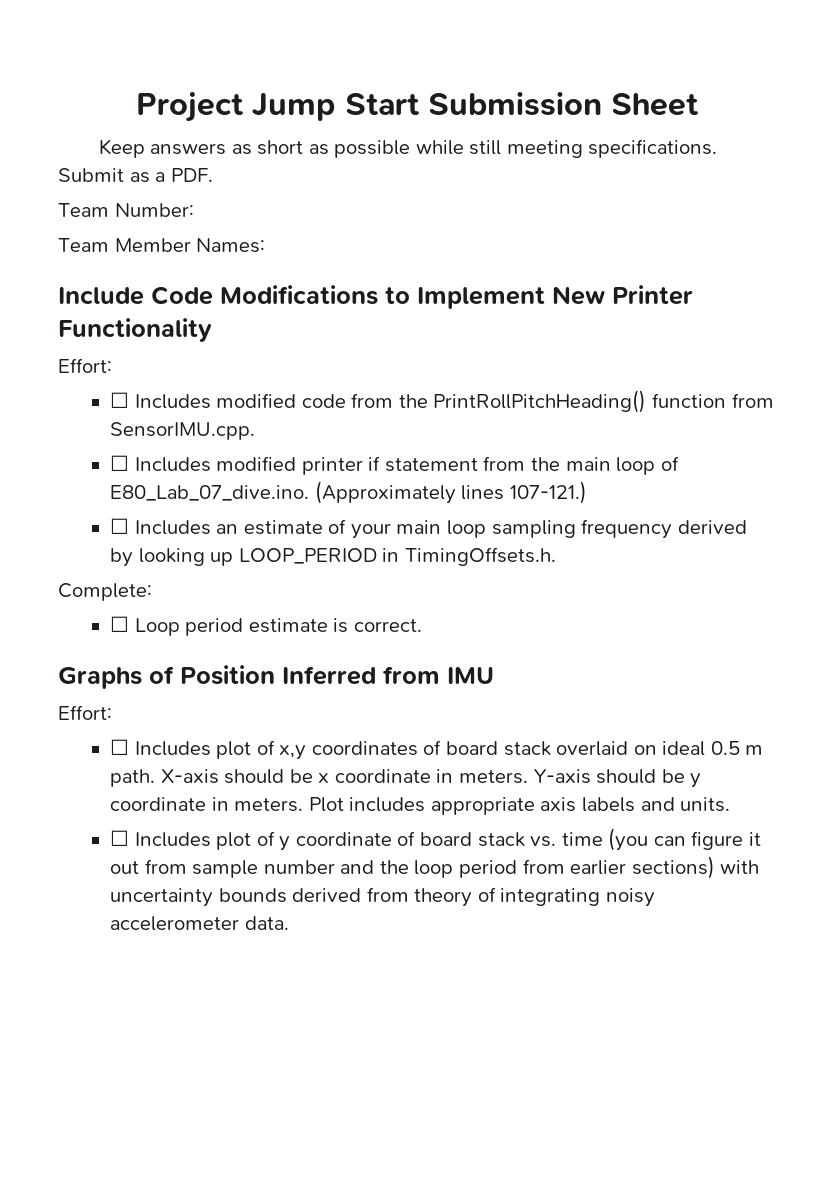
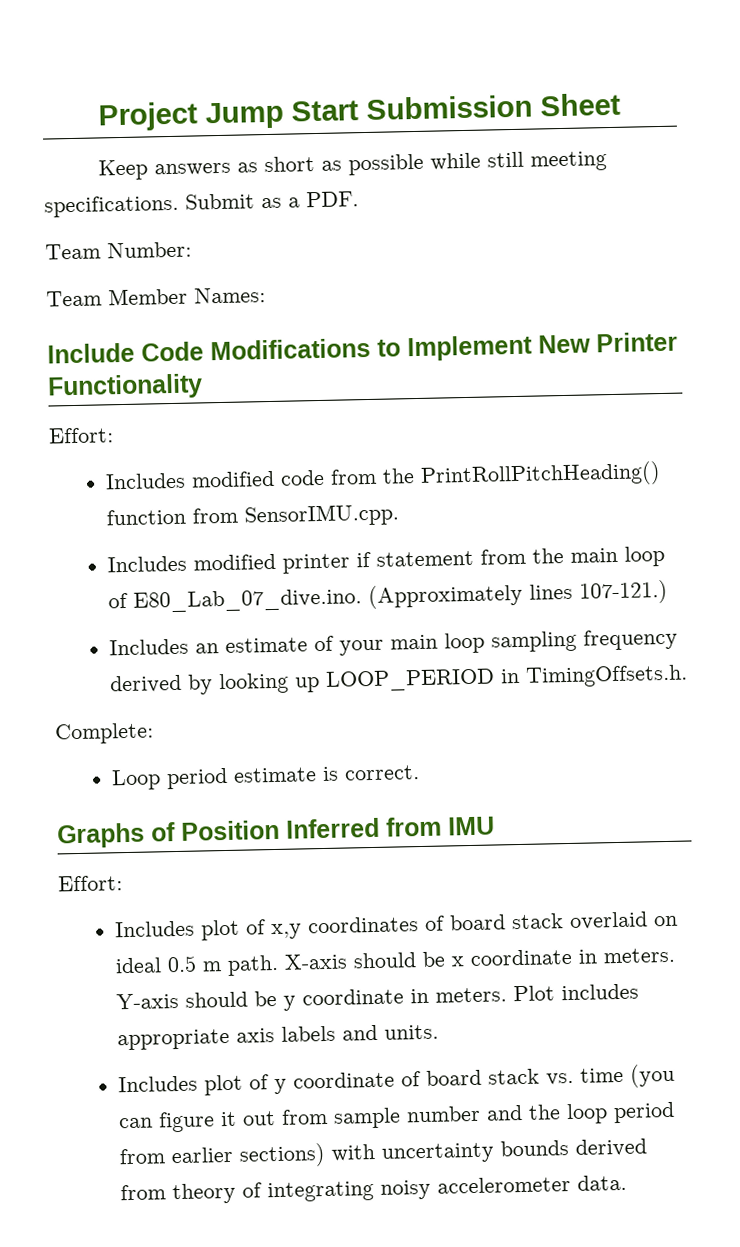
- ☐ Includes modified code from the PrintRollPitchHeading() function from SensorIMU.cpp.
+ Includes modified code from the PrintRollPitchHeading() function from SensorIMU.cpp.
- ☐ Includes modified printer if statement from the main loop of E80_Lab_07_dive.ino. (Approximately lines 107-121.)
+ Includes modified printer if statement from the main loop of E80_Lab_07_dive.ino. (Approximately lines 107-121.)
- ☐ Includes an estimate of your main loop sampling frequency derived by looking up LOOP_PERIOD in TimingOffsets.h.
+ Includes an estimate of your main loop sampling frequency derived by looking up LOOP_PERIOD in TimingOffsets.h.
- ☐ Loop period estimate is correct.
+ Loop period estimate is correct.
- ☐ Includes plot of x,y coordinates of board stack overlaid on ideal 0.5 m path.
+ Includes plot of x,y coordinates of board stack overlaid on ideal 0.5 m path.
- ☐ Includes plot of y coordinate of board stack vs. time (you can figure it out from sample number and the loop period from earlier sections) with uncertainty bounds derived from theory of integrating noisy accelerometer data.
+ Includes plot of y coordinate of board stack vs. time (you can figure it out from sample number and the loop period from earlier sections) with uncertainty bounds derived from theory of integrating noisy accelerometer data.

